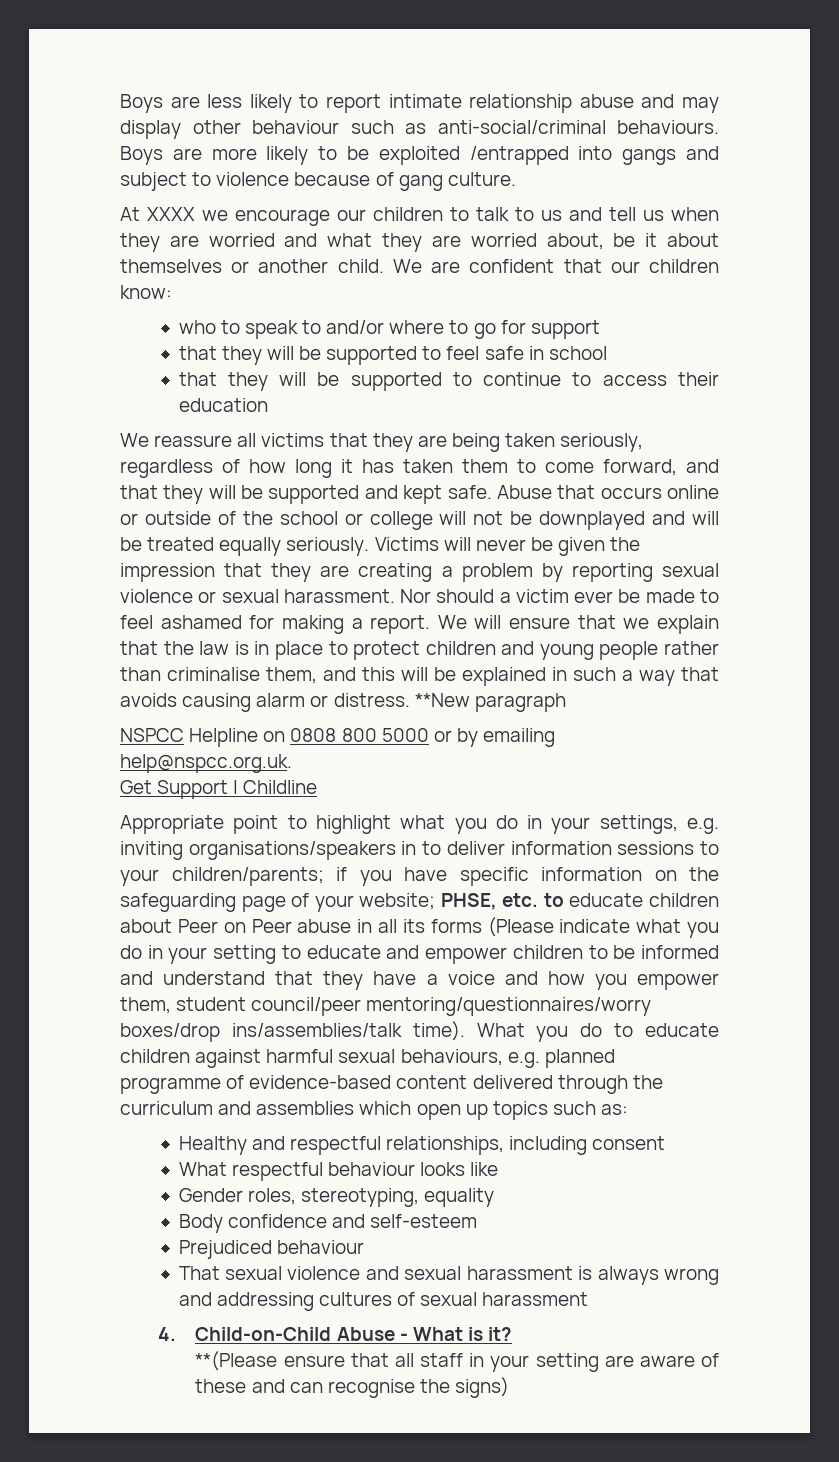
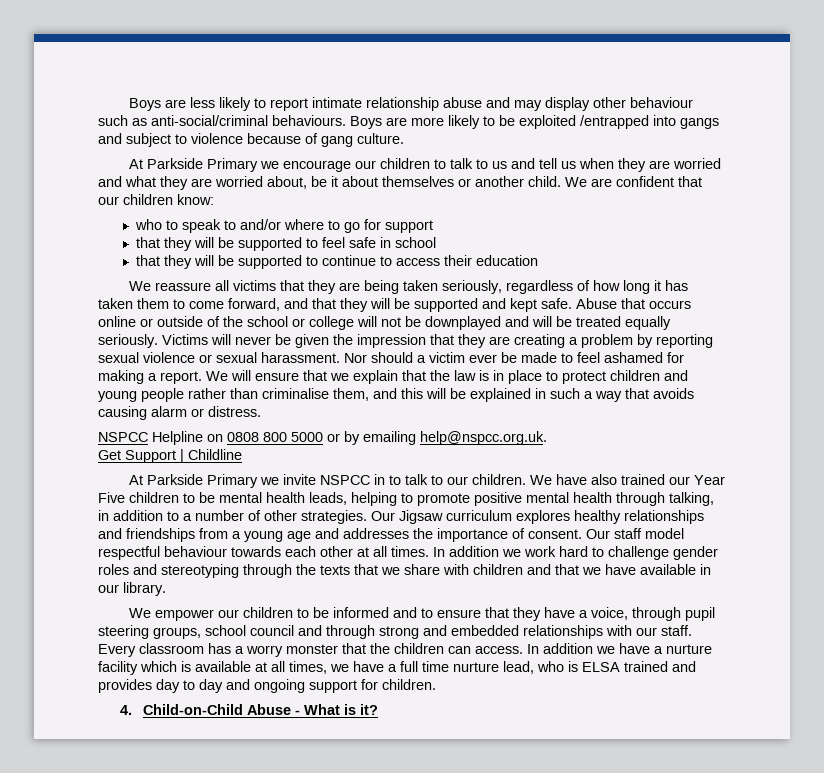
- At XXXX we encourage our children to talk to us and tell us when they are worried and what they are worried about, be it about themselves or another child.
+ At Parkside Primary we encourage our children to talk to us and tell us when they are worried and what they are worried about, be it about themselves or another child.
- **New paragraph
- Appropriate point to highlight what you do in your settings, e.g. inviting organisations/speakers in to deliver information sessions to your children/parents; if you have specific information on the safeguarding page of your website; PHSE, etc. to educate children about Peer on Peer abuse in all its forms (Please indicate what you do in your setting to educate and empower children to be informed and understand that they have a voice and how you empower them, student council/peer mentoring/questionnaires/worry boxes/drop ins/assemblies/talk time). What you do to educate children against harmful sexual behaviours, e.g. planned programme of evidence-based content delivered through the curriculum and assemblies which open up topics such as:
- Healthy and respectful relationships, including consent
- What respectful behaviour looks like
- Gender roles, stereotyping, equality
- Body confidence and self-esteem
- Prejudiced behaviour
- That sexual violence and sexual harassment is always wrong and addressing cultures of sexual harassment
+ At Parkside Primary we invite NSPCC in to talk to our children. We have also trained our Year Five children to be mental health leads, helping to promote positive mental health through talking, in addition to a number of other strategies. Our Jigsaw curriculum explores healthy relationships and friendships from a young age and addresses the importance of consent. Our staff model respectful behaviour towards each other at all times. In addition we work hard to challenge gender roles and stereotyping through the texts that we share with children and that we have available in our library.
+ We empower our children to be informed and to ensure that they have a voice, through pupil steering groups, school council and through strong and embedded relationships with our staff. Every classroom has a worry monster that the children can access. In addition we have a nurture facility which is available at all times, we have a full time nurture lead, who is ELSA trained and provides day to day and ongoing support for children.
- **(Please ensure that all staff in your setting are aware of these and can recognise the signs)

